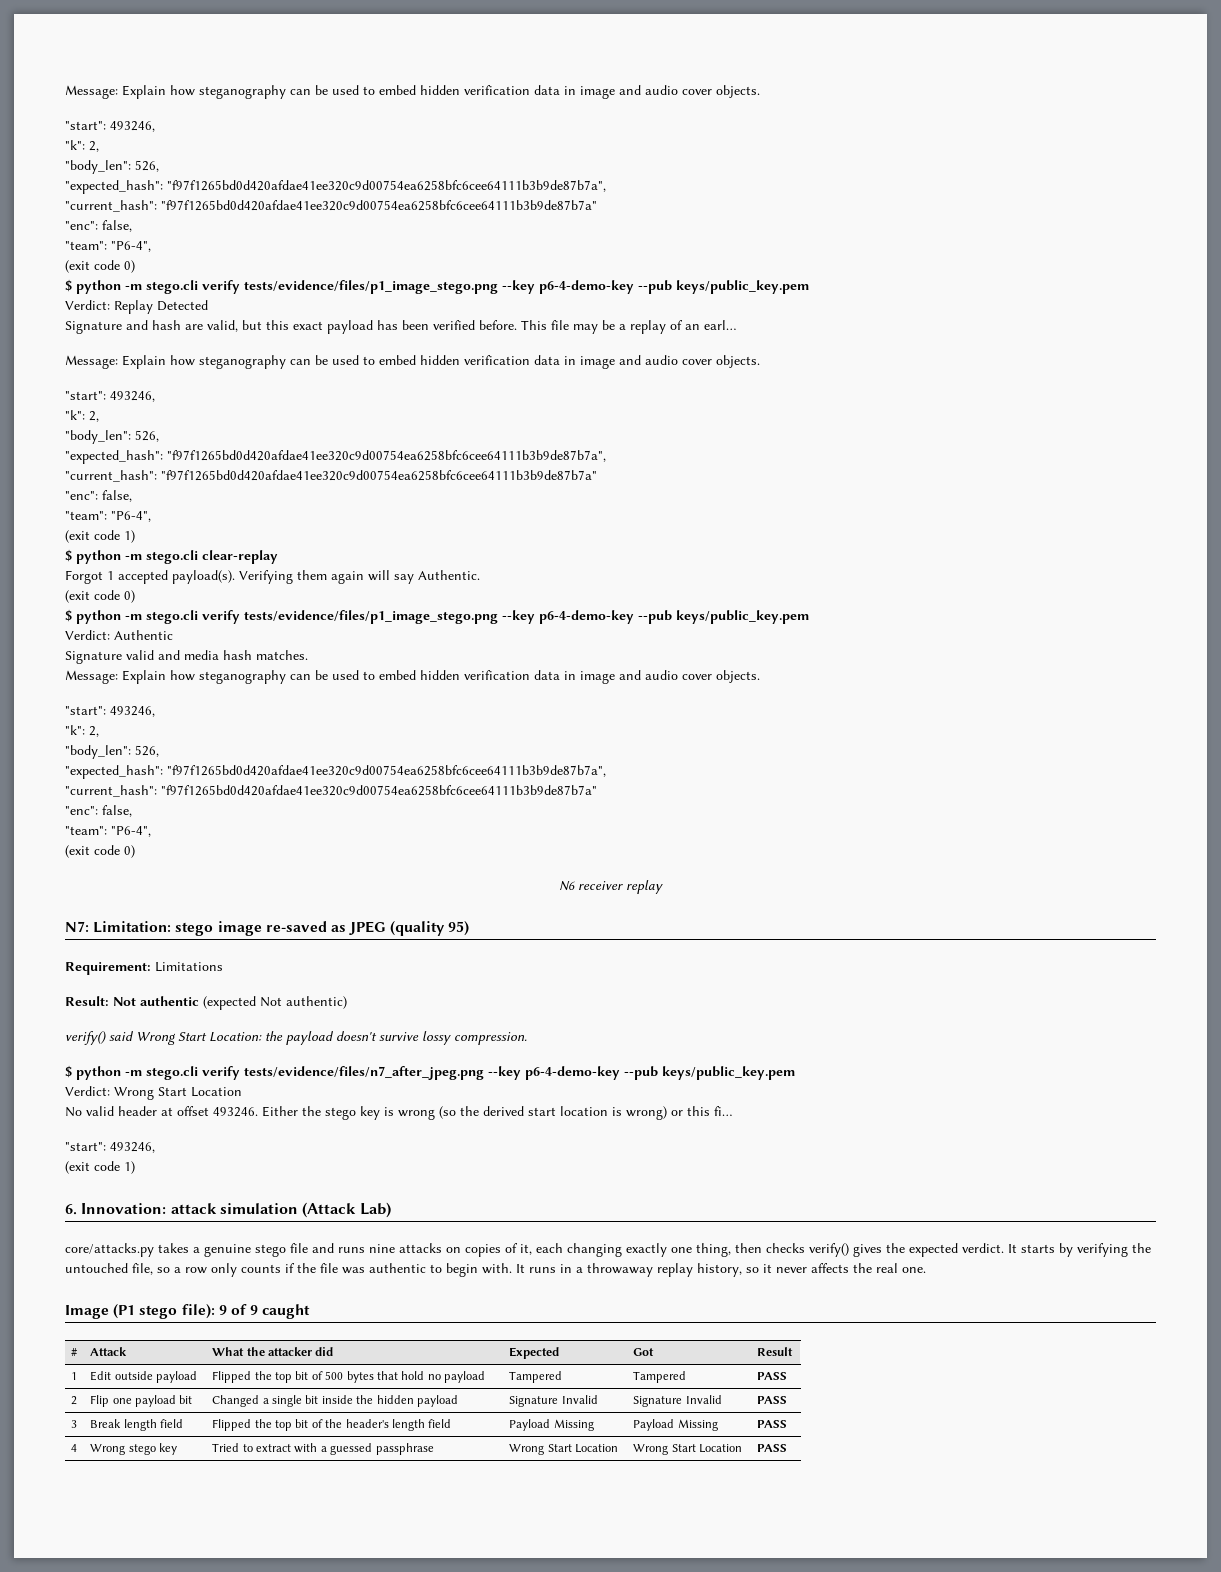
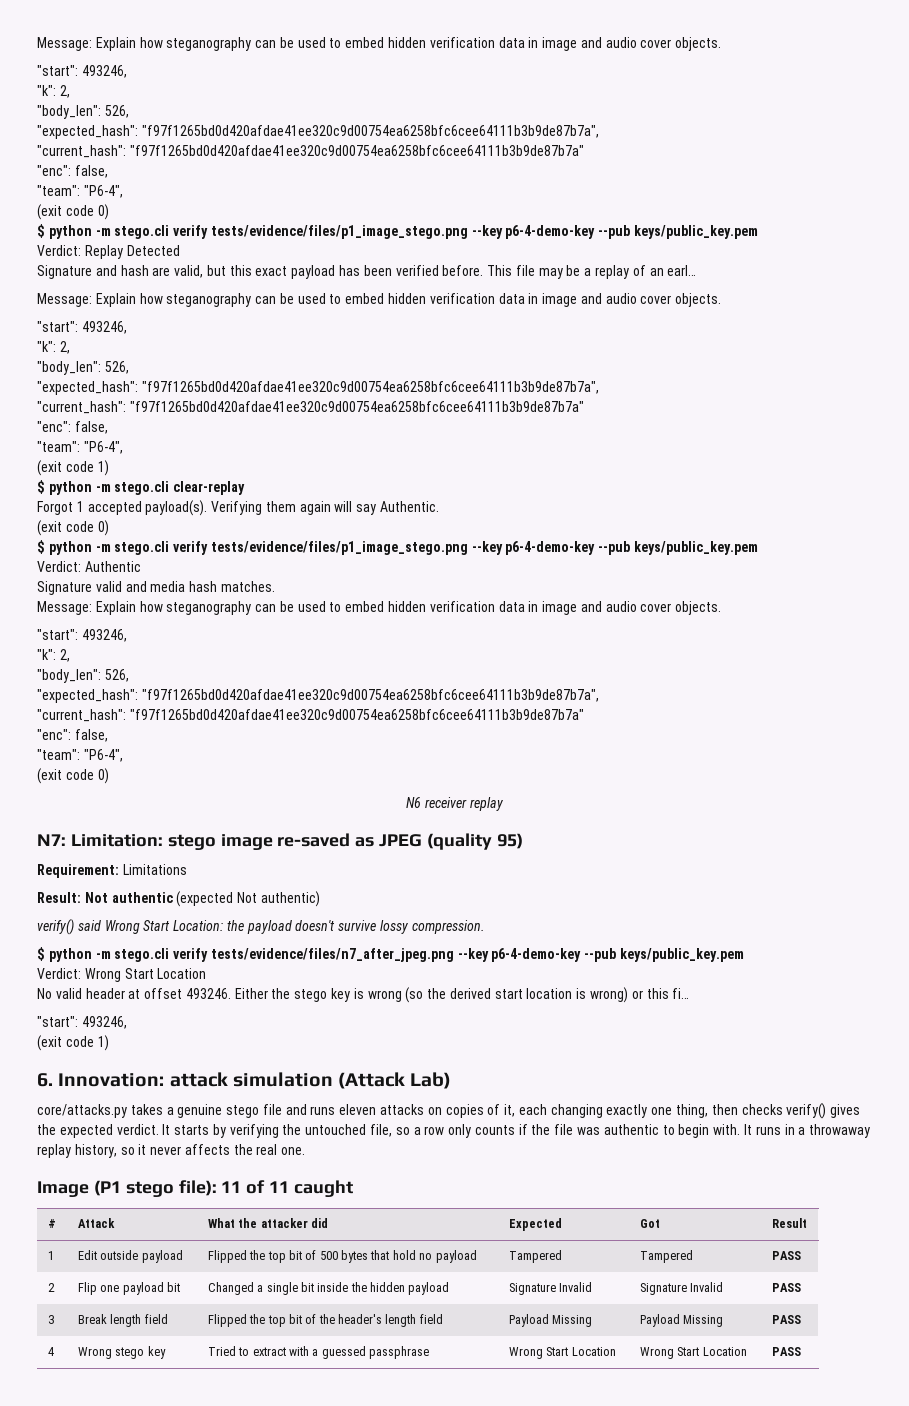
- core/attacks.py takes a genuine stego file and runs nine attacks on copies of it, each changing exactly one thing, then checks verify() gives the expected verdict.
+ core/attacks.py takes a genuine stego file and runs eleven attacks on copies of it, each changing exactly one thing, then checks verify() gives the expected verdict.
- Image (P1 stego file): 9 of 9 caught
+ Image (P1 stego file): 11 of 11 caught

